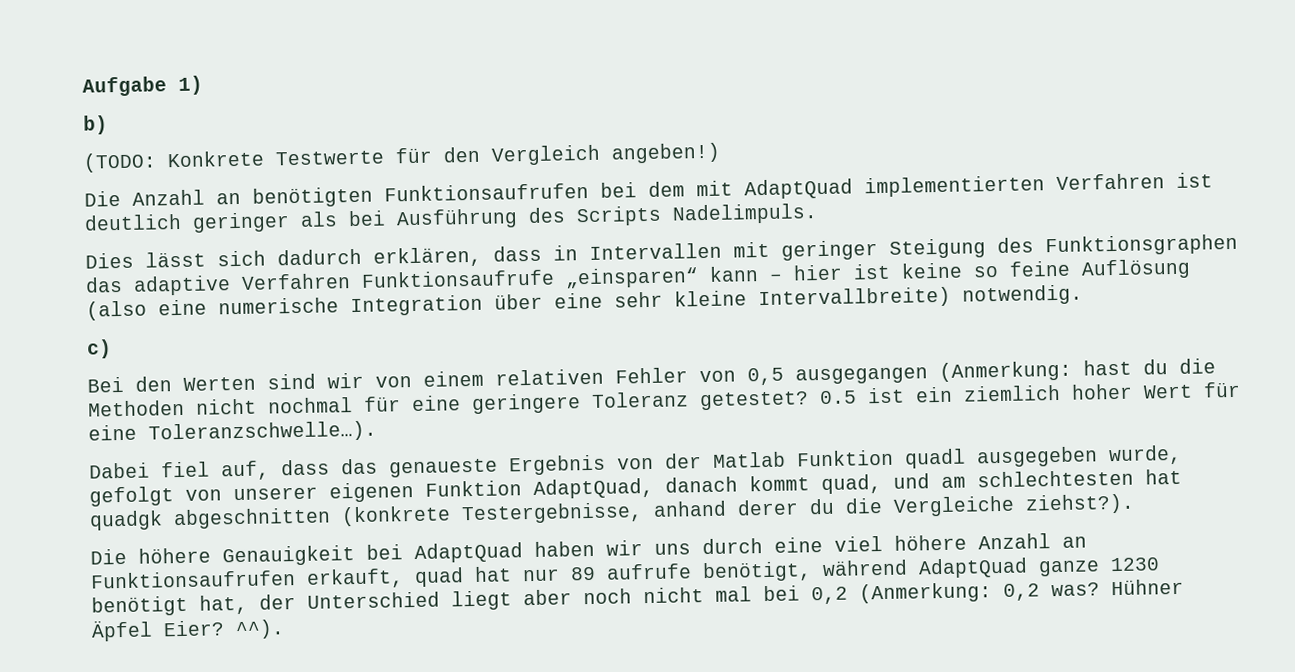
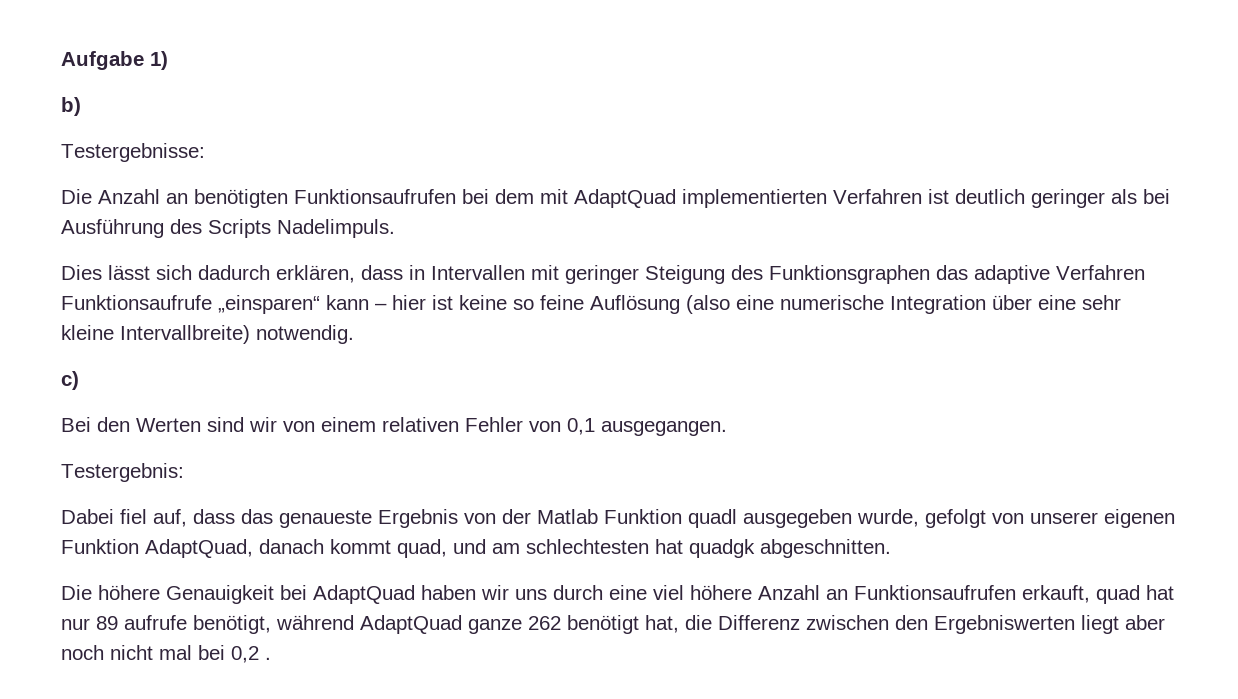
- (TODO: Konkrete Testwerte für den Vergleich angeben!)
+ Testergebnisse:
- Bei den Werten sind wir von einem relativen Fehler von 0,5 ausgegangen (Anmerkung: hast du die Methoden nicht nochmal für eine geringere Toleranz getestet? 0.5 ist ein ziemlich hoher Wert für eine Toleranzschwelle…).
+ Bei den Werten sind wir von einem relativen Fehler von 0,1 ausgegangen.
+ Testergebnis:
- Dabei fiel auf, dass das genaueste Ergebnis von der Matlab Funktion quadl ausgegeben wurde, gefolgt von unserer eigenen Funktion AdaptQuad, danach kommt quad, und am schlechtesten hat quadgk abgeschnitten (konkrete Testergebnisse, anhand derer du die Vergleiche ziehst?).
+ Dabei fiel auf, dass das genaueste Ergebnis von der Matlab Funktion quadl ausgegeben wurde, gefolgt von unserer eigenen Funktion AdaptQuad, danach kommt quad, und am schlechtesten hat quadgk abgeschnitten.
- Die höhere Genauigkeit bei AdaptQuad haben wir uns durch eine viel höhere Anzahl an Funktionsaufrufen erkauft, quad hat nur 89 aufrufe benötigt, während AdaptQuad ganze 1230 benötigt hat, der Unterschied liegt aber noch nicht mal bei 0,2 (Anmerkung: 0,2 was? Hühner Äpfel Eier? ^^).
+ Die höhere Genauigkeit bei AdaptQuad haben wir uns durch eine viel höhere Anzahl an Funktionsaufrufen erkauft, quad hat nur 89 aufrufe benötigt, während AdaptQuad ganze 262 benötigt hat, die Differenz zwischen den Ergebniswerten liegt aber noch nicht mal bei 0,2 .

